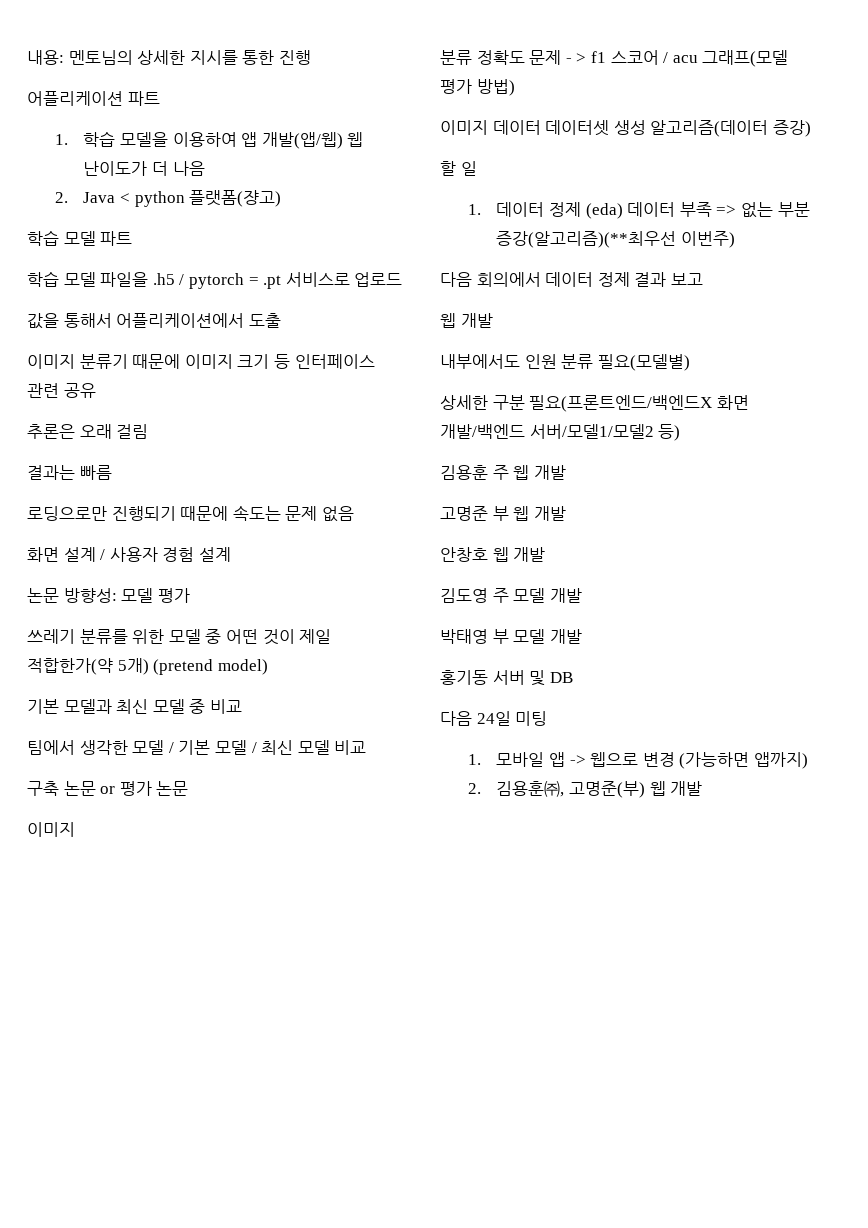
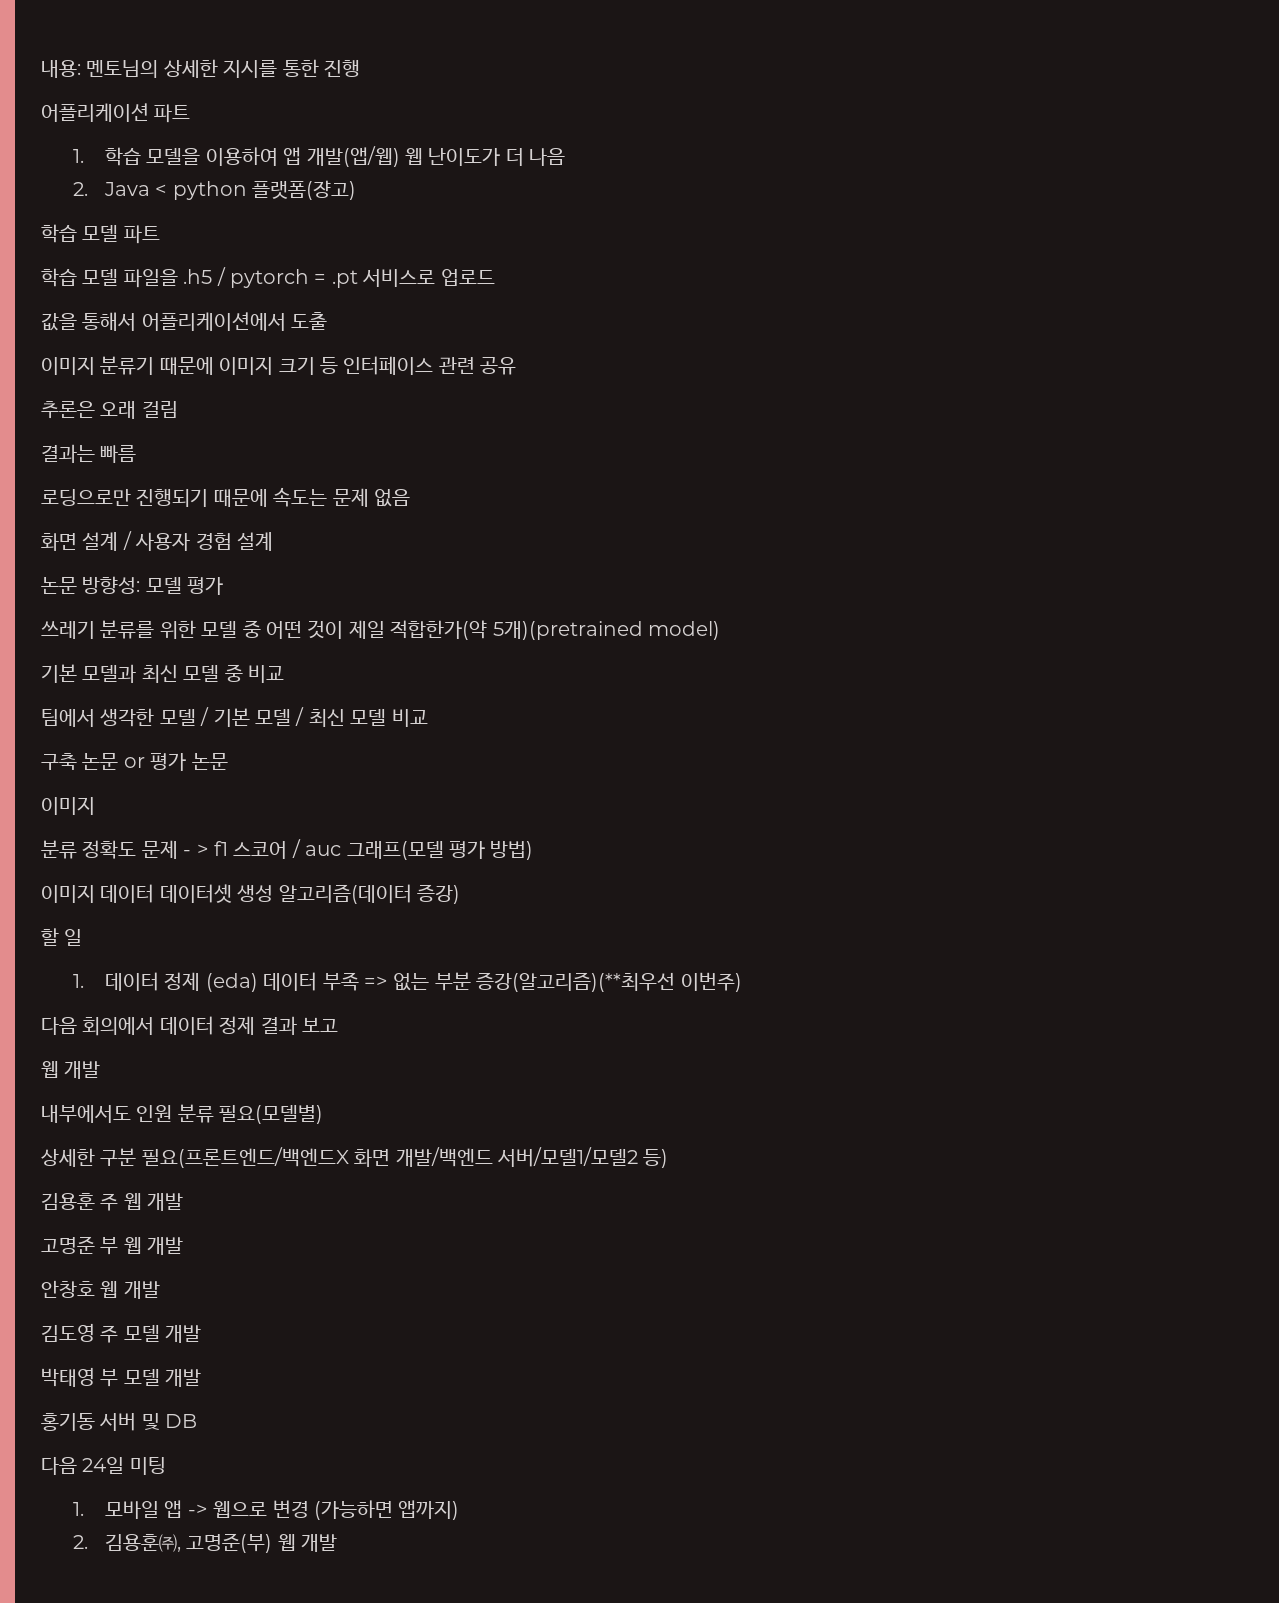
- 쓰레기 분류를 위한 모델 중 어떤 것이 제일 적합한가(약 5개) (pretend model)
+ 쓰레기 분류를 위한 모델 중 어떤 것이 제일 적합한가(약 5개)(pretrained model)
- 분류 정확도 문제 - > f1 스코어 / acu 그래프(모델 평가 방법)
+ 분류 정확도 문제 - > f1 스코어 / auc 그래프(모델 평가 방법)

